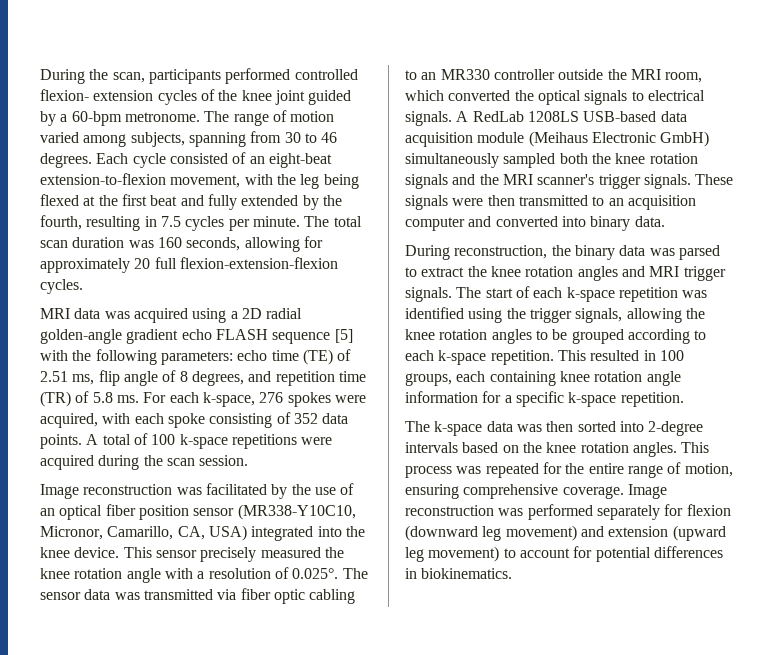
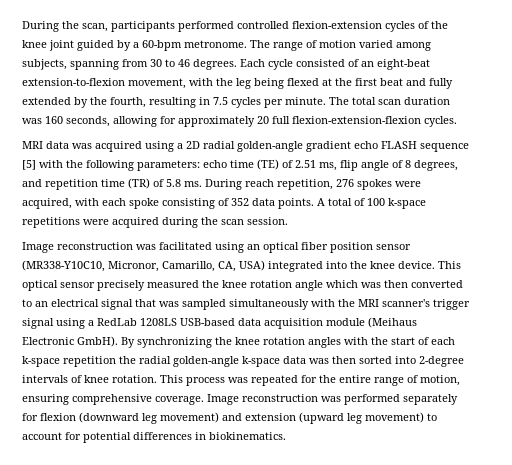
- During the scan, participants performed controlled flexion- extension cycles of the knee joint guided by a 60-bpm metronome.
+ During the scan, participants performed controlled flexion-extension cycles of the knee joint guided by a 60-bpm metronome.
- For each k-space, 276 spokes were acquired, with each spoke consisting of 352 data points.
+ During reach repetition, 276 spokes were acquired, with each spoke consisting of 352 data points.
- Image reconstruction was facilitated by the use of an optical fiber position sensor (MR338-Y10C10, Micronor, Camarillo, CA, USA) integrated into the knee device.
+ Image reconstruction was facilitated using an optical fiber position sensor (MR338-Y10C10, Micronor, Camarillo, CA, USA) integrated into the knee device.
- This sensor precisely measured the knee rotation angle with a resolution of 0.025°. The sensor data was transmitted via fiber optic cabling to an MR330 controller outside the MRI room, which converted the optical signals to electrical signals. A RedLab 1208LS USB-based data acquisition module (Meihaus Electronic GmbH) simultaneously sampled both the knee rotation signals and the MRI scanner's trigger signals. These signals were then transmitted to an acquisition computer and converted into binary data.
- During reconstruction, the binary data was parsed to extract the knee rotation angles and MRI trigger signals. The start of each k-space repetition was identified using the trigger signals, allowing the knee rotation angles to be grouped according to each k-space repetition. This resulted in 100 groups, each containing knee rotation angle information for a specific k-space repetition.
- The k-space data was then sorted into 2-degree intervals based on the knee rotation angles.
+ This optical sensor precisely measured the knee rotation angle which was then converted to an electrical signal that was sampled simultaneously with the MRI scanner's trigger signal using a RedLab 1208LS USB-based data acquisition module (Meihaus Electronic GmbH). By synchronizing the knee rotation angles with the start of each k-space repetition the radial golden-angle k-space data was then sorted into 2-degree intervals of knee rotation.

